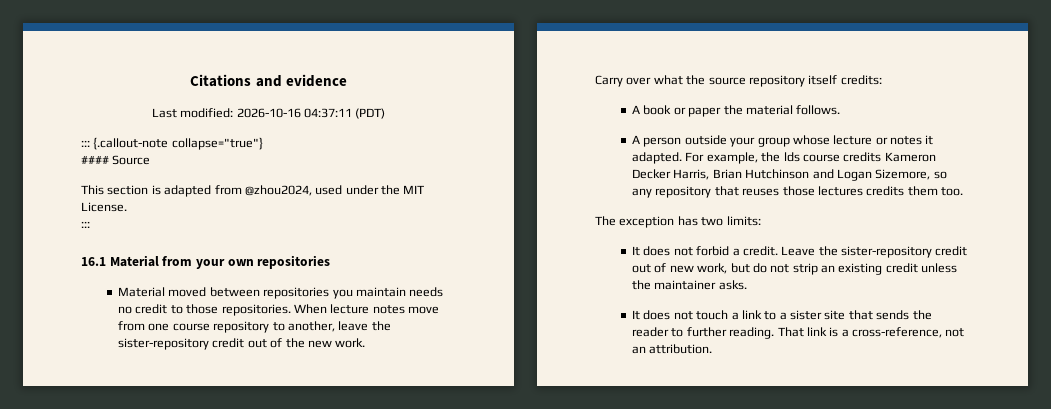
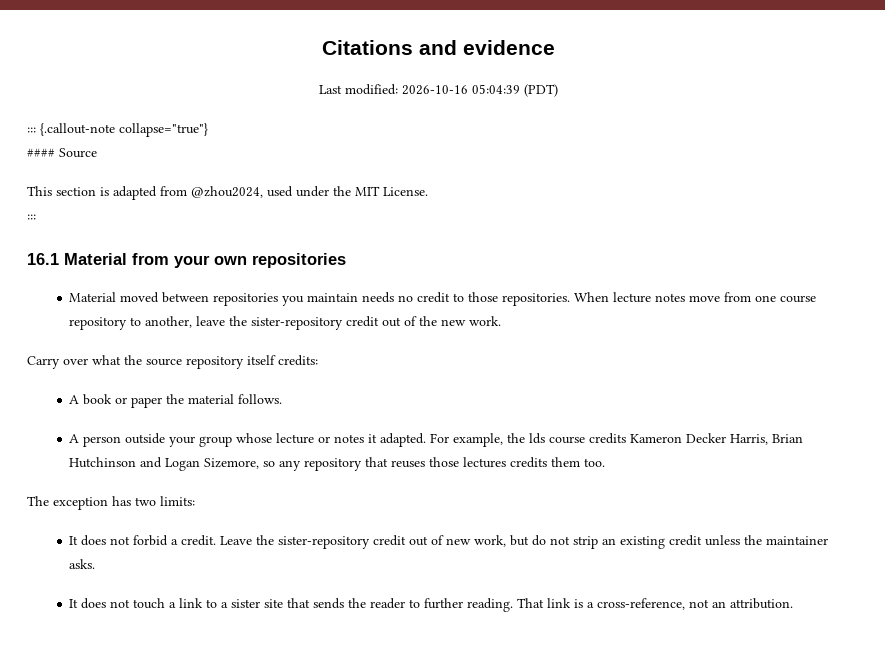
- Last modified: 2026-10-16 04:37:11 (PDT)
+ Last modified: 2026-10-16 05:04:39 (PDT)

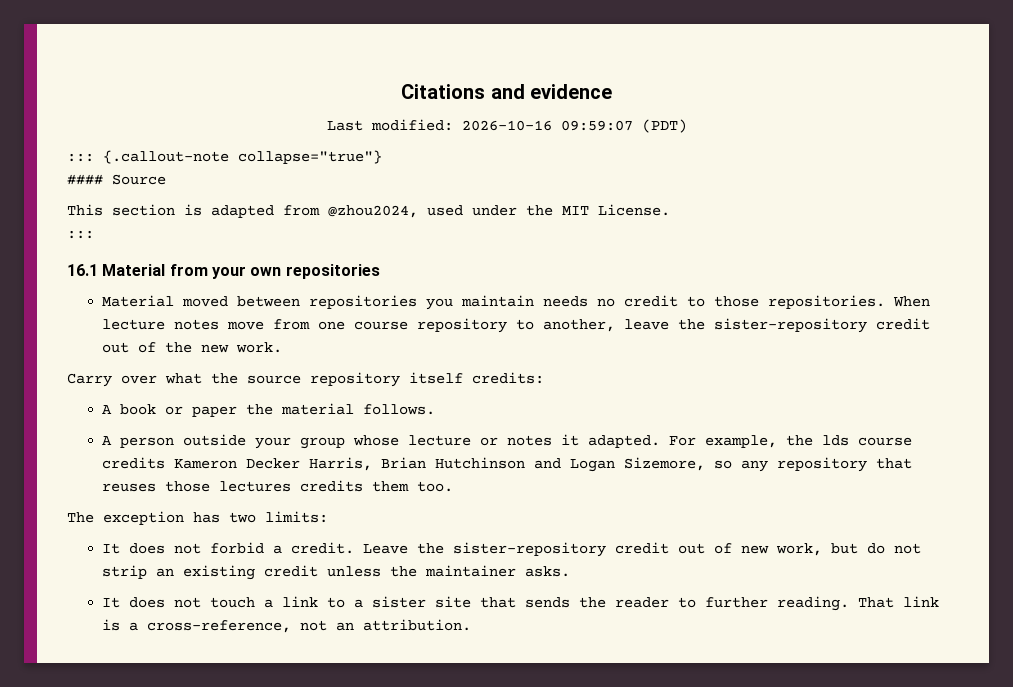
- Last modified: 2026-10-16 05:04:39 (PDT)
+ Last modified: 2026-10-16 09:59:07 (PDT)

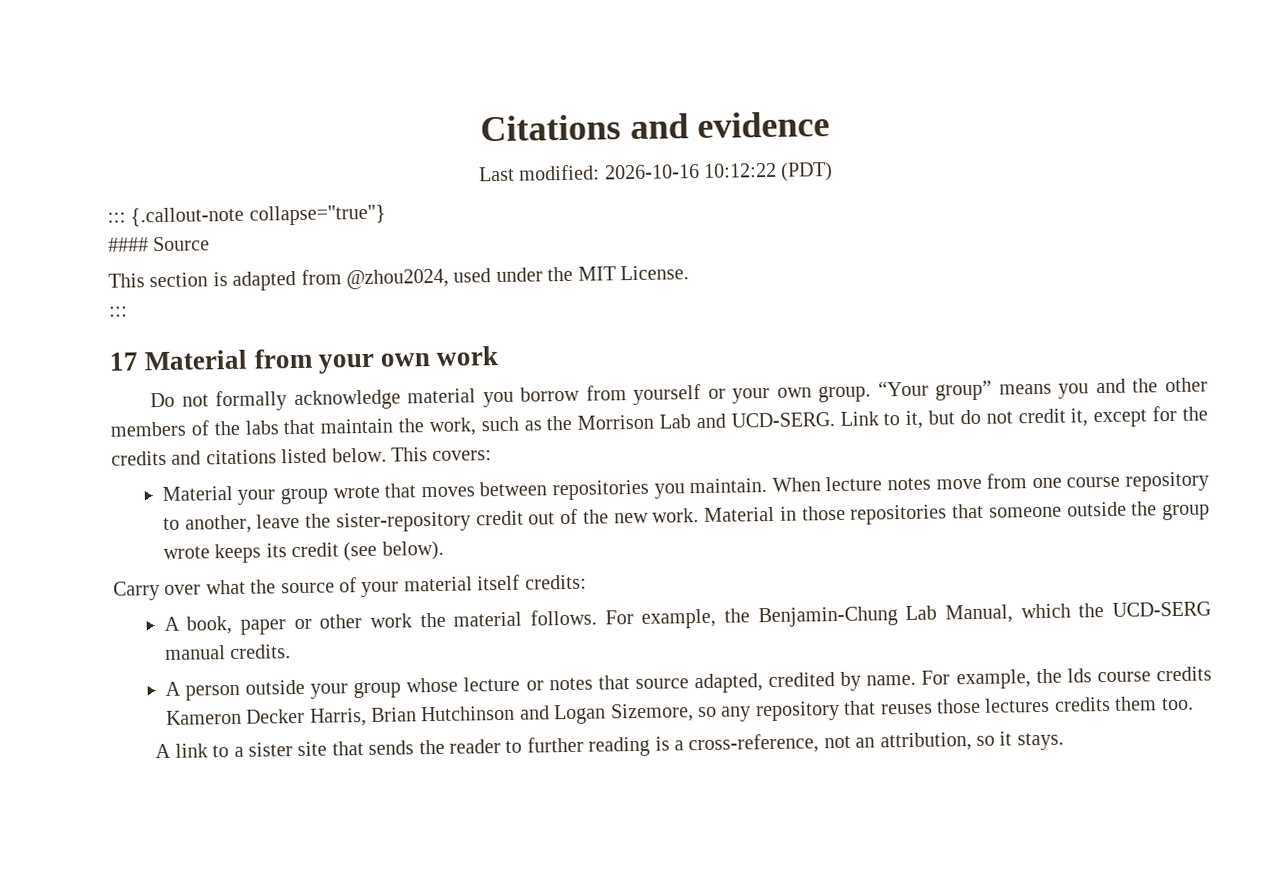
- Last modified: 2026-10-16 09:59:07 (PDT)
+ Last modified: 2026-10-16 10:12:22 (PDT)
- 16.1 Material from your own repositories
- Material moved between repositories you maintain needs no credit to those repositories.
+ 17 Material from your own work
+ Do not formally acknowledge material you borrow from yourself or your own group. “Your group” means you and the other members of the labs that maintain the work, such as the Morrison Lab and UCD-SERG. Link to it, but do not credit it, except for the credits and citations listed below. This covers:
+ Material your group wrote that moves between repositories you maintain.
+ Material in those repositories that someone outside the group wrote keeps its credit (see below).
- Carry over what the source repository itself credits:
+ Carry over what the source of your material itself credits:
- A book or paper the material follows.
+ A book, paper or other work the material follows. For example, the Benjamin-Chung Lab Manual, which the UCD-SERG manual credits.
- A person outside your group whose lecture or notes it adapted.
+ A person outside your group whose lecture or notes that source adapted, credited by name.
- The exception has two limits:
- It does not forbid a credit. Leave the sister-repository credit out of new work, but do not strip an existing credit unless the maintainer asks.
- It does not touch a link to a sister site that sends the reader to further reading. That link is a cross-reference, not an attribution.
+ A link to a sister site that sends the reader to further reading is a cross-reference, not an attribution, so it stays.

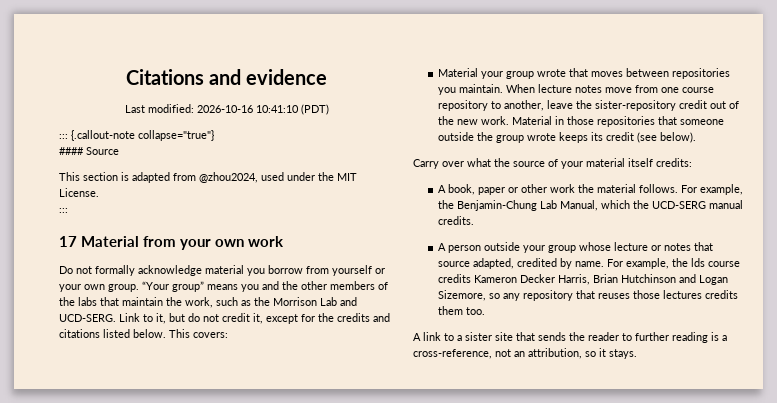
- Last modified: 2026-10-16 10:12:22 (PDT)
+ Last modified: 2026-10-16 10:41:10 (PDT)

